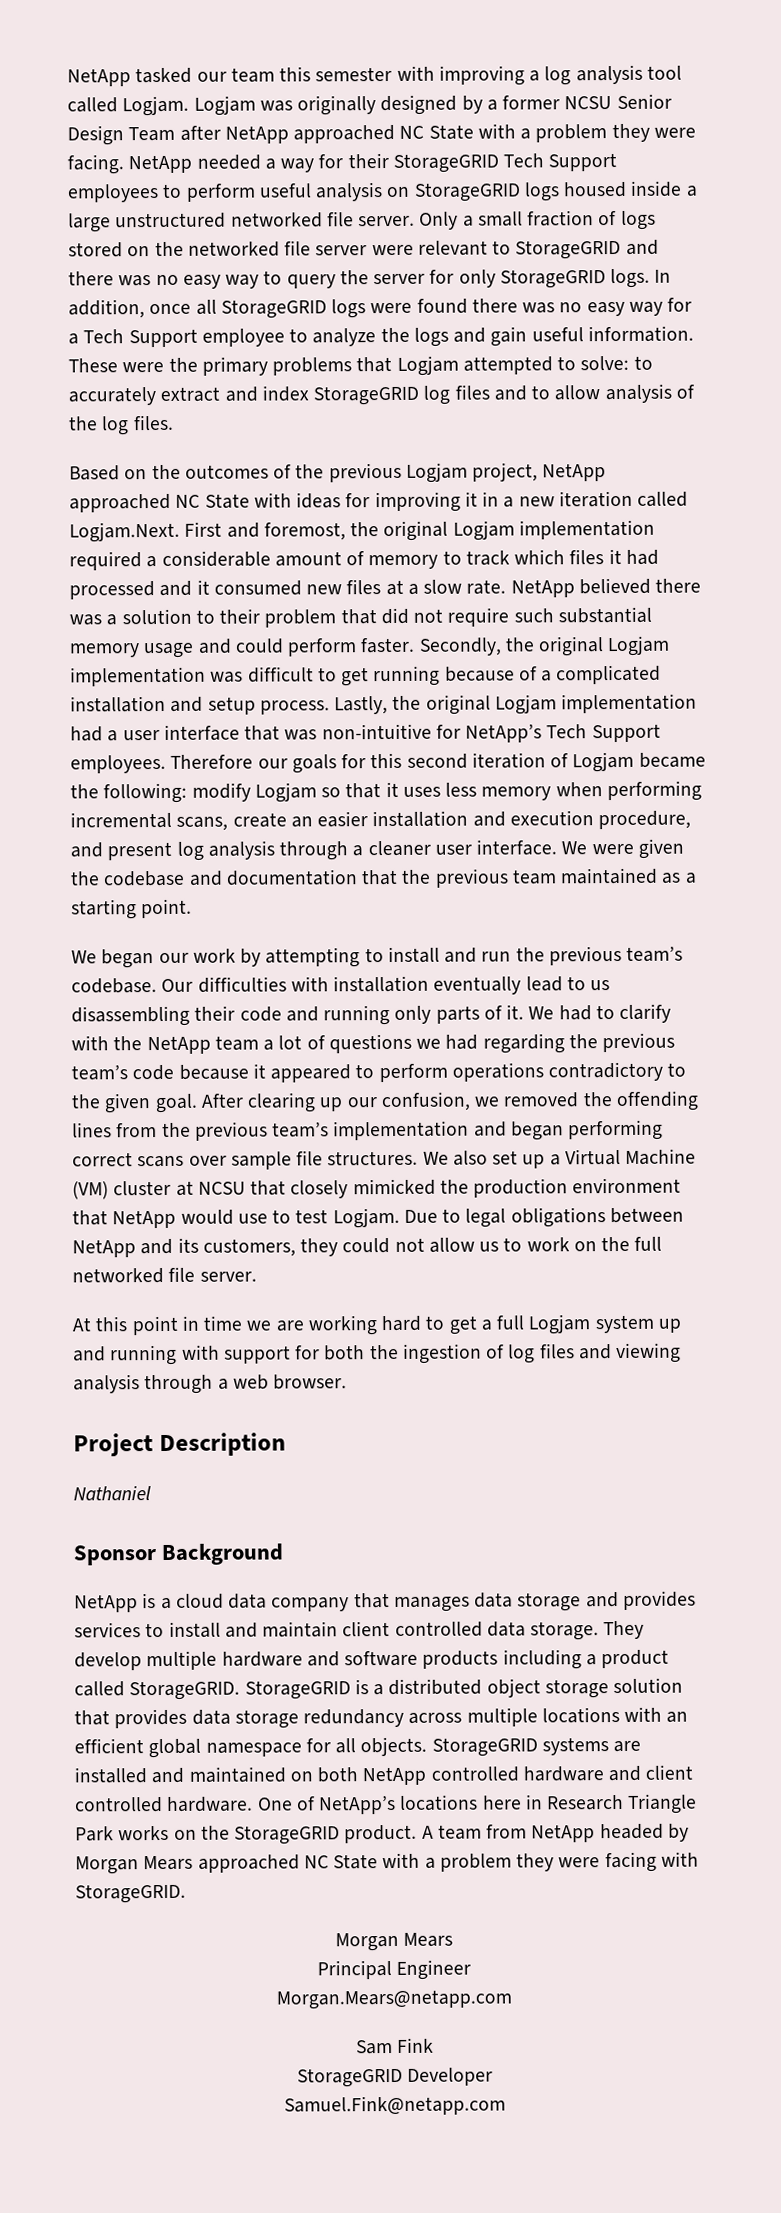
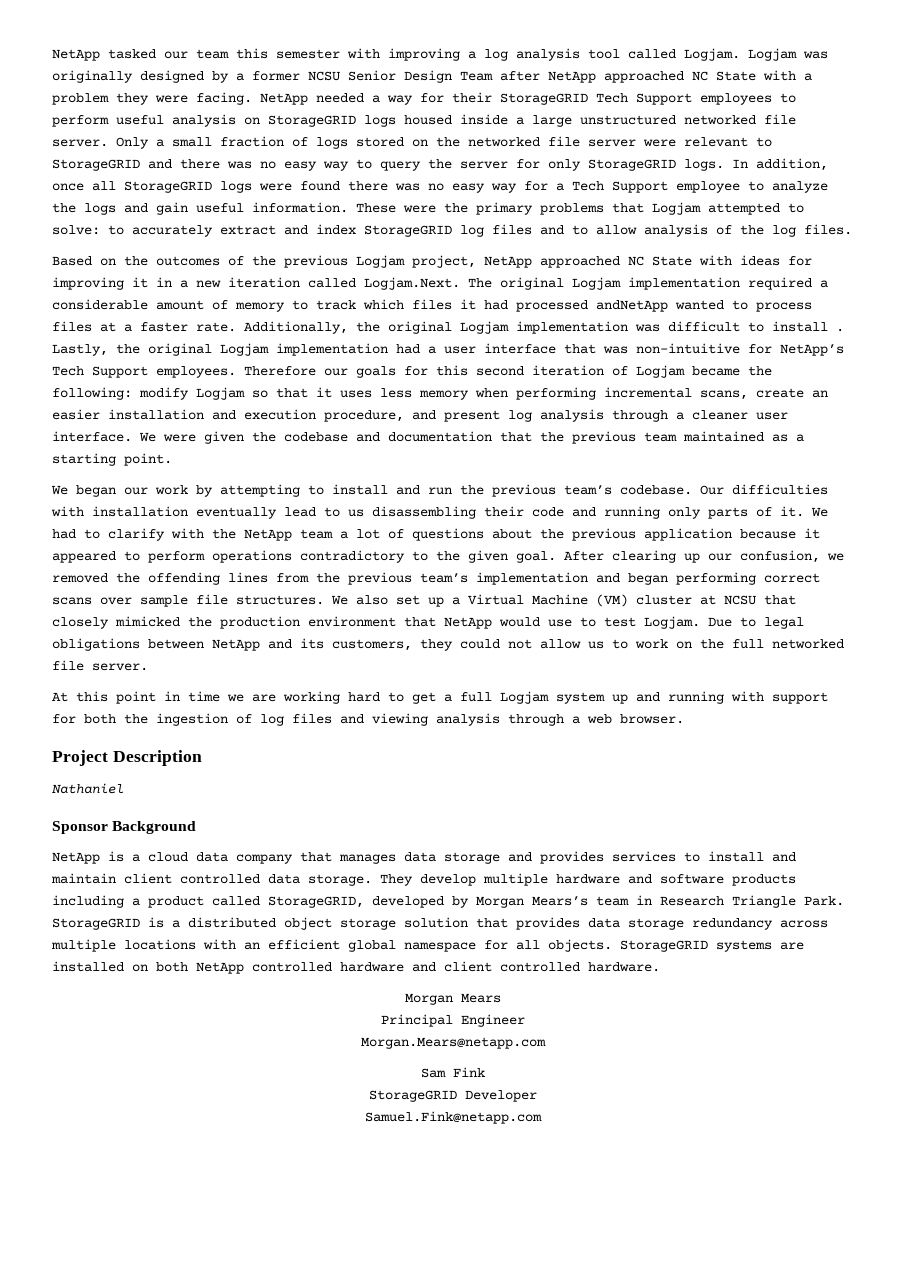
- Based on the outcomes of the previous Logjam project, NetApp approached NC State with ideas for improving it in a new iteration called Logjam.Next. First and foremost, the original Logjam implementation required a considerable amount of memory to track which files it had processed and it consumed new files at a slow rate. NetApp believed there was a solution to their problem that did not require such substantial memory usage and could perform faster. Secondly, the original Logjam implementation was difficult to get running because of a complicated installation and setup process.
+ Based on the outcomes of the previous Logjam project, NetApp approached NC State with ideas for improving it in a new iteration called Logjam.Next. The original Logjam implementation required a considerable amount of memory to track which files it had processed andNetApp wanted to process files at a faster rate. Additionally, the original Logjam implementation was difficult to install .
- We had to clarify with the NetApp team a lot of questions we had regarding the previous team’s code because it appeared to perform operations contradictory to the given goal.
+ We had to clarify with the NetApp team a lot of questions about the previous application because it appeared to perform operations contradictory to the given goal.
- They develop multiple hardware and software products including a product called StorageGRID.
+ They develop multiple hardware and software products including a product called StorageGRID, developed by Morgan Mears’s team in Research Triangle Park.
- StorageGRID systems are installed and maintained on both NetApp controlled hardware and client controlled hardware. One of NetApp’s locations here in Research Triangle Park works on the StorageGRID product. A team from NetApp headed by Morgan Mears approached NC State with a problem they were facing with StorageGRID.
+ StorageGRID systems are installed on both NetApp controlled hardware and client controlled hardware.

